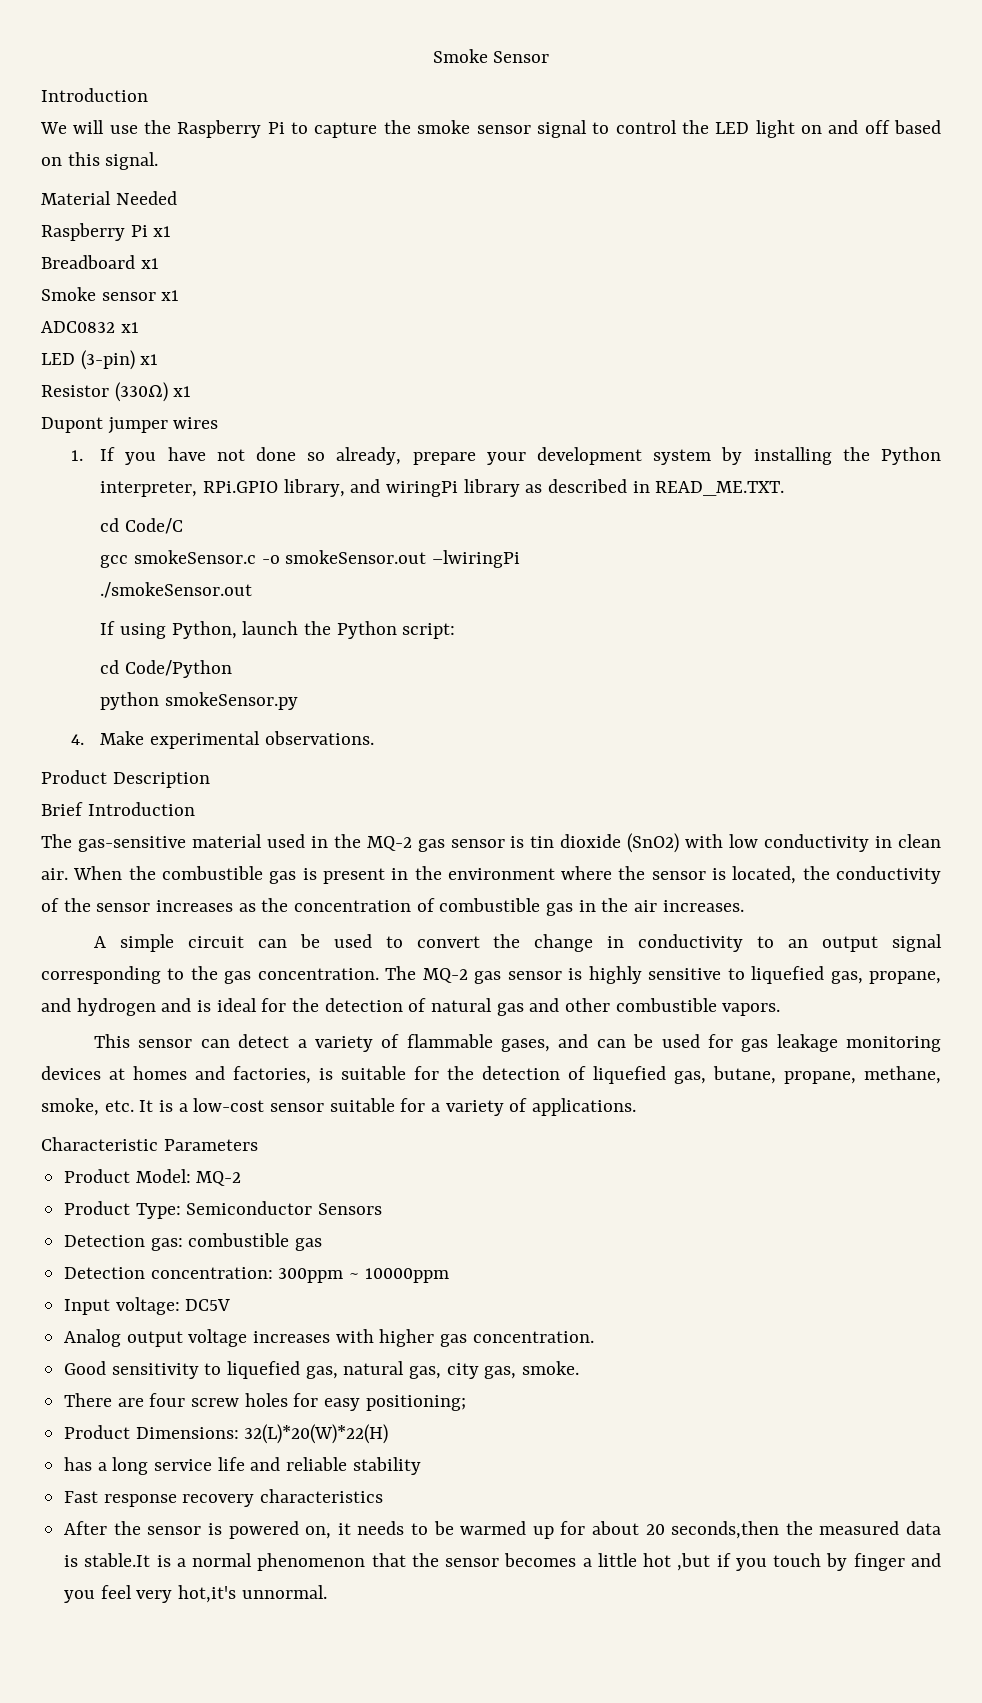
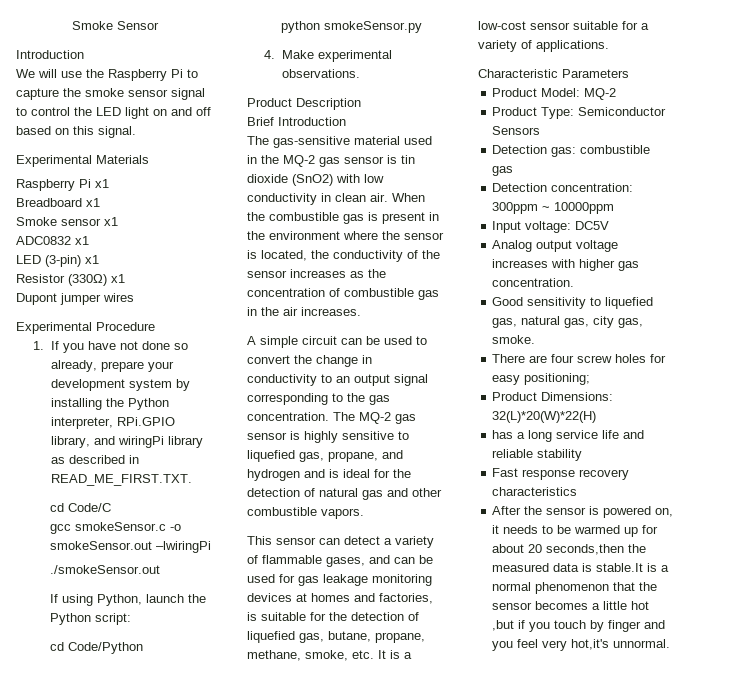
- Material Needed
+ Experimental Materials
+ Experimental Procedure
- 1. If you have not done so already, prepare your development system by installing the Python interpreter, RPi.GPIO library, and wiringPi library as described in READ_ME.TXT.
+ 1. If you have not done so already, prepare your development system by installing the Python interpreter, RPi.GPIO library, and wiringPi library as described in READ_ME_FIRST.TXT.

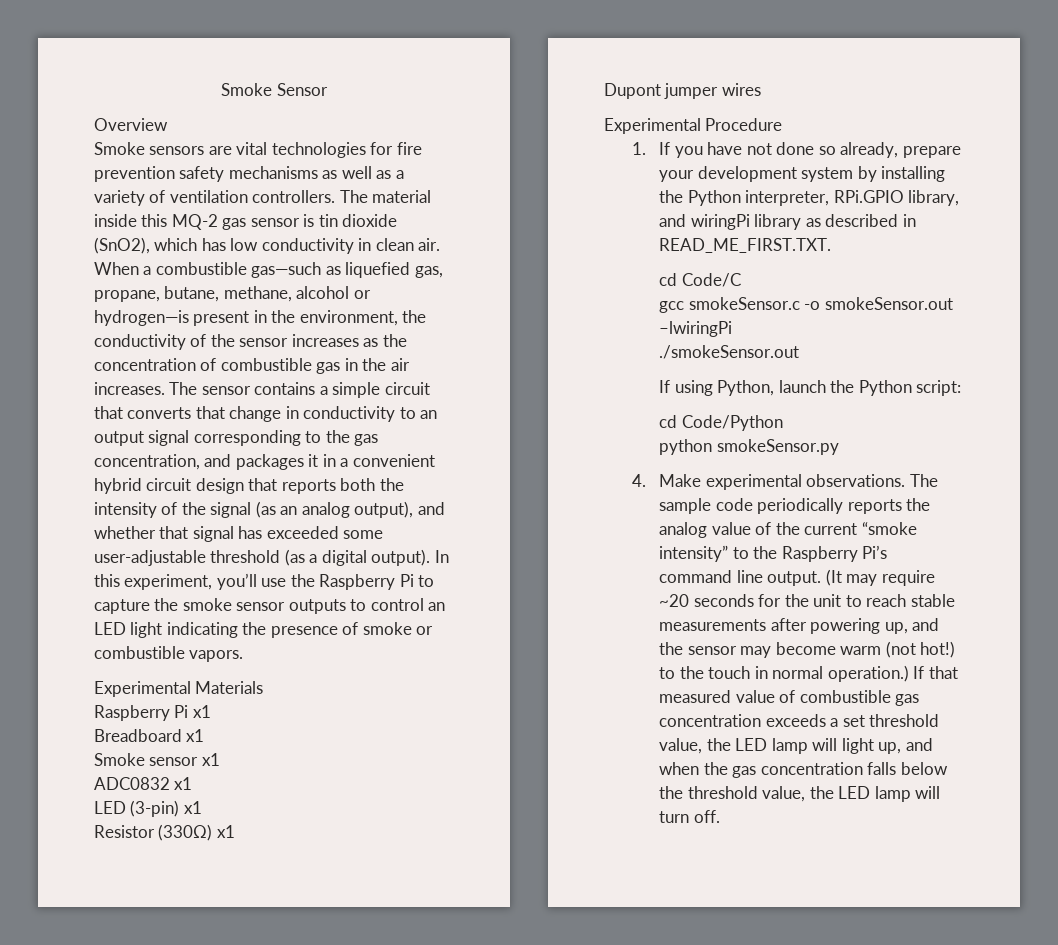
  Smoke Sensor
- Introduction
- We will use the Raspberry Pi to capture the smoke sensor signal to control the LED light on and off based on this signal.
+ Overview
+ Smoke sensors are vital technologies for fire prevention safety mechanisms as well as a variety of ventilation controllers. The material inside this MQ-2 gas sensor is tin dioxide (SnO2), which has low conductivity in clean air. When a combustible gas—such as liquefied gas, propane, butane, methane, alcohol or hydrogen—is present in the environment, the conductivity of the sensor increases as the concentration of combustible gas in the air increases. The sensor contains a simple circuit that converts that change in conductivity to an output signal corresponding to the gas concentration, and packages it in a convenient hybrid circuit design that reports both the intensity of the signal (as an analog output), and whether that signal has exceeded some user-adjustable threshold (as a digital output). In this experiment, you’ll use the Raspberry Pi to capture the smoke sensor outputs to control an LED light indicating the presence of smoke or combustible vapors.
- 4. Make experimental observations.
- Product Description
- Brief Introduction
- The gas-sensitive material used in the MQ-2 gas sensor is tin dioxide (SnO2) with low conductivity in clean air. When the combustible gas is present in the environment where the sensor is located, the conductivity of the sensor increases as the concentration of combustible gas in the air increases.
- A simple circuit can be used to convert the change in conductivity to an output signal corresponding to the gas concentration. The MQ-2 gas sensor is highly sensitive to liquefied gas, propane, and hydrogen and is ideal for the detection of natural gas and other combustible vapors.
- This sensor can detect a variety of flammable gases, and can be used for gas leakage monitoring devices at homes and factories, is suitable for the detection of liquefied gas, butane, propane, methane, smoke, etc. It is a low-cost sensor suitable for a variety of applications.
- Characteristic Parameters
- Product Model: MQ-2
- Product Type: Semiconductor Sensors
- Detection gas: combustible gas
- Detection concentration: 300ppm ~ 10000ppm
- Input voltage: DC5V
- Analog output voltage increases with higher gas concentration.
- Good sensitivity to liquefied gas, natural gas, city gas, smoke.
- There are four screw holes for easy positioning;
- Product Dimensions: 32(L)*20(W)*22(H)
- has a long service life and reliable stability
- Fast response recovery characteristics
- After the sensor is powered on, it needs to be warmed up for about 20 seconds,then the measured data is stable.It is a normal phenomenon that the sensor becomes a little hot ,but if you touch by finger and you feel very hot,it's unnormal.
+ 4. Make experimental observations. The sample code periodically reports the analog value of the current “smoke intensity” to the Raspberry Pi’s command line output. (It may require ~20 seconds for the unit to reach stable measurements after powering up, and the sensor may become warm (not hot!) to the touch in normal operation.) If that measured value of combustible gas concentration exceeds a set threshold value, the LED lamp will light up, and when the gas concentration falls below the threshold value, the LED lamp will turn off.

